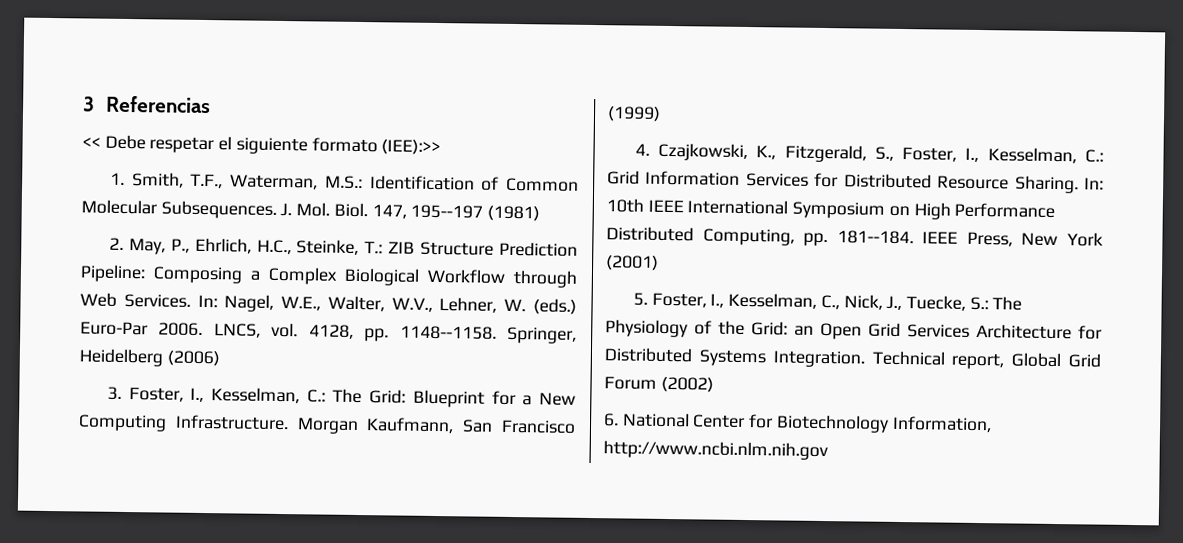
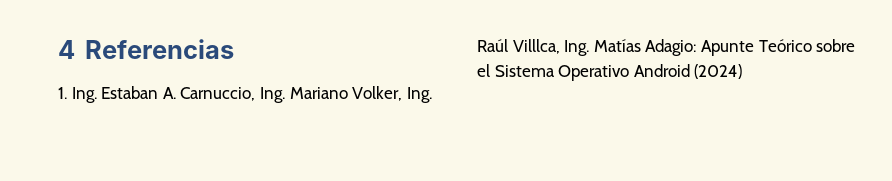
- 3 Referencias
+ 4 Referencias
- << Debe respetar el siguiente formato (IEE):>>
- 1. Smith, T.F., Waterman, M.S.: Identification of Common Molecular Subsequences. J. Mol. Biol. 147, 195--197 (1981)
- 2. May, P., Ehrlich, H.C., Steinke, T.: ZIB Structure Prediction Pipeline: Composing a Complex Biological Workflow through Web Services. In: Nagel, W.E., Walter, W.V., Lehner, W. (eds.) Euro-Par 2006. LNCS, vol. 4128, pp. 1148--1158. Springer, Heidelberg (2006)
- 3. Foster, I., Kesselman, C.: The Grid: Blueprint for a New Computing Infrastructure. Morgan Kaufmann, San Francisco (1999)
- 4. Czajkowski, K., Fitzgerald, S., Foster, I., Kesselman, C.: Grid Information Services for Distributed Resource Sharing. In: 10th IEEE International Symposium on High Performance Distributed Computing, pp. 181--184. IEEE Press, New York (2001)
- 5. Foster, I., Kesselman, C., Nick, J., Tuecke, S.: The Physiology of the Grid: an Open Grid Services Architecture for Distributed Systems Integration. Technical report, Global Grid Forum (2002)
- 6. National Center for Biotechnology Information, http://www.ncbi.nlm.nih.gov
+ 1. Ing. Estaban A. Carnuccio, Ing. Mariano Volker, Ing. Raúl Villlca, Ing. Matías Adagio: Apunte Teórico sobre el Sistema Operativo Android (2024)

